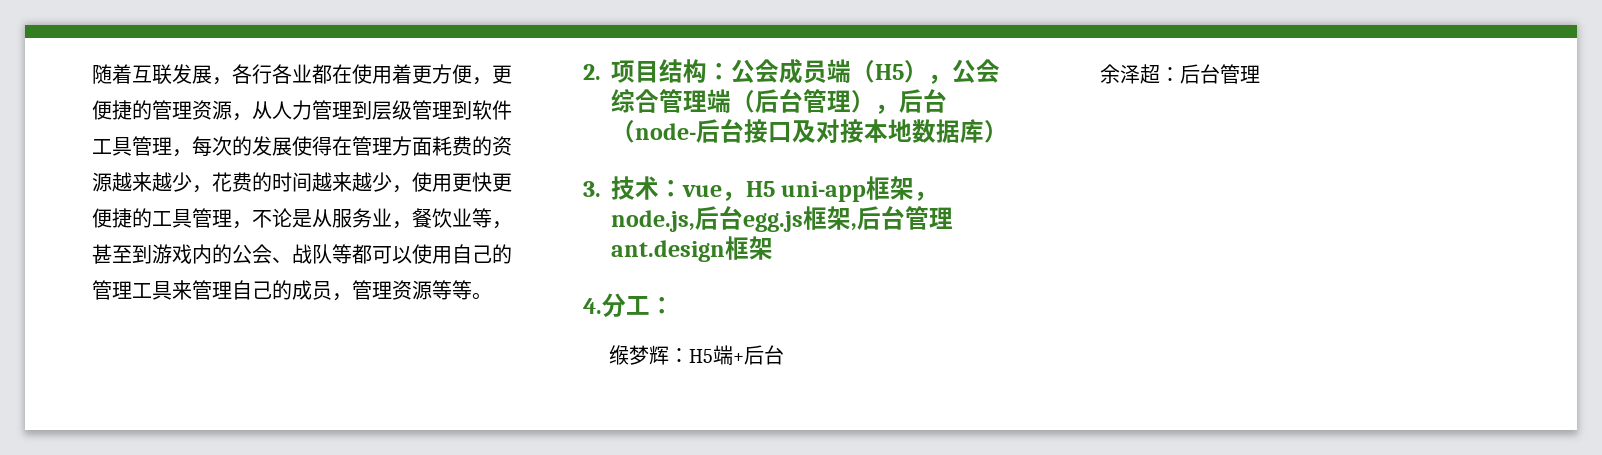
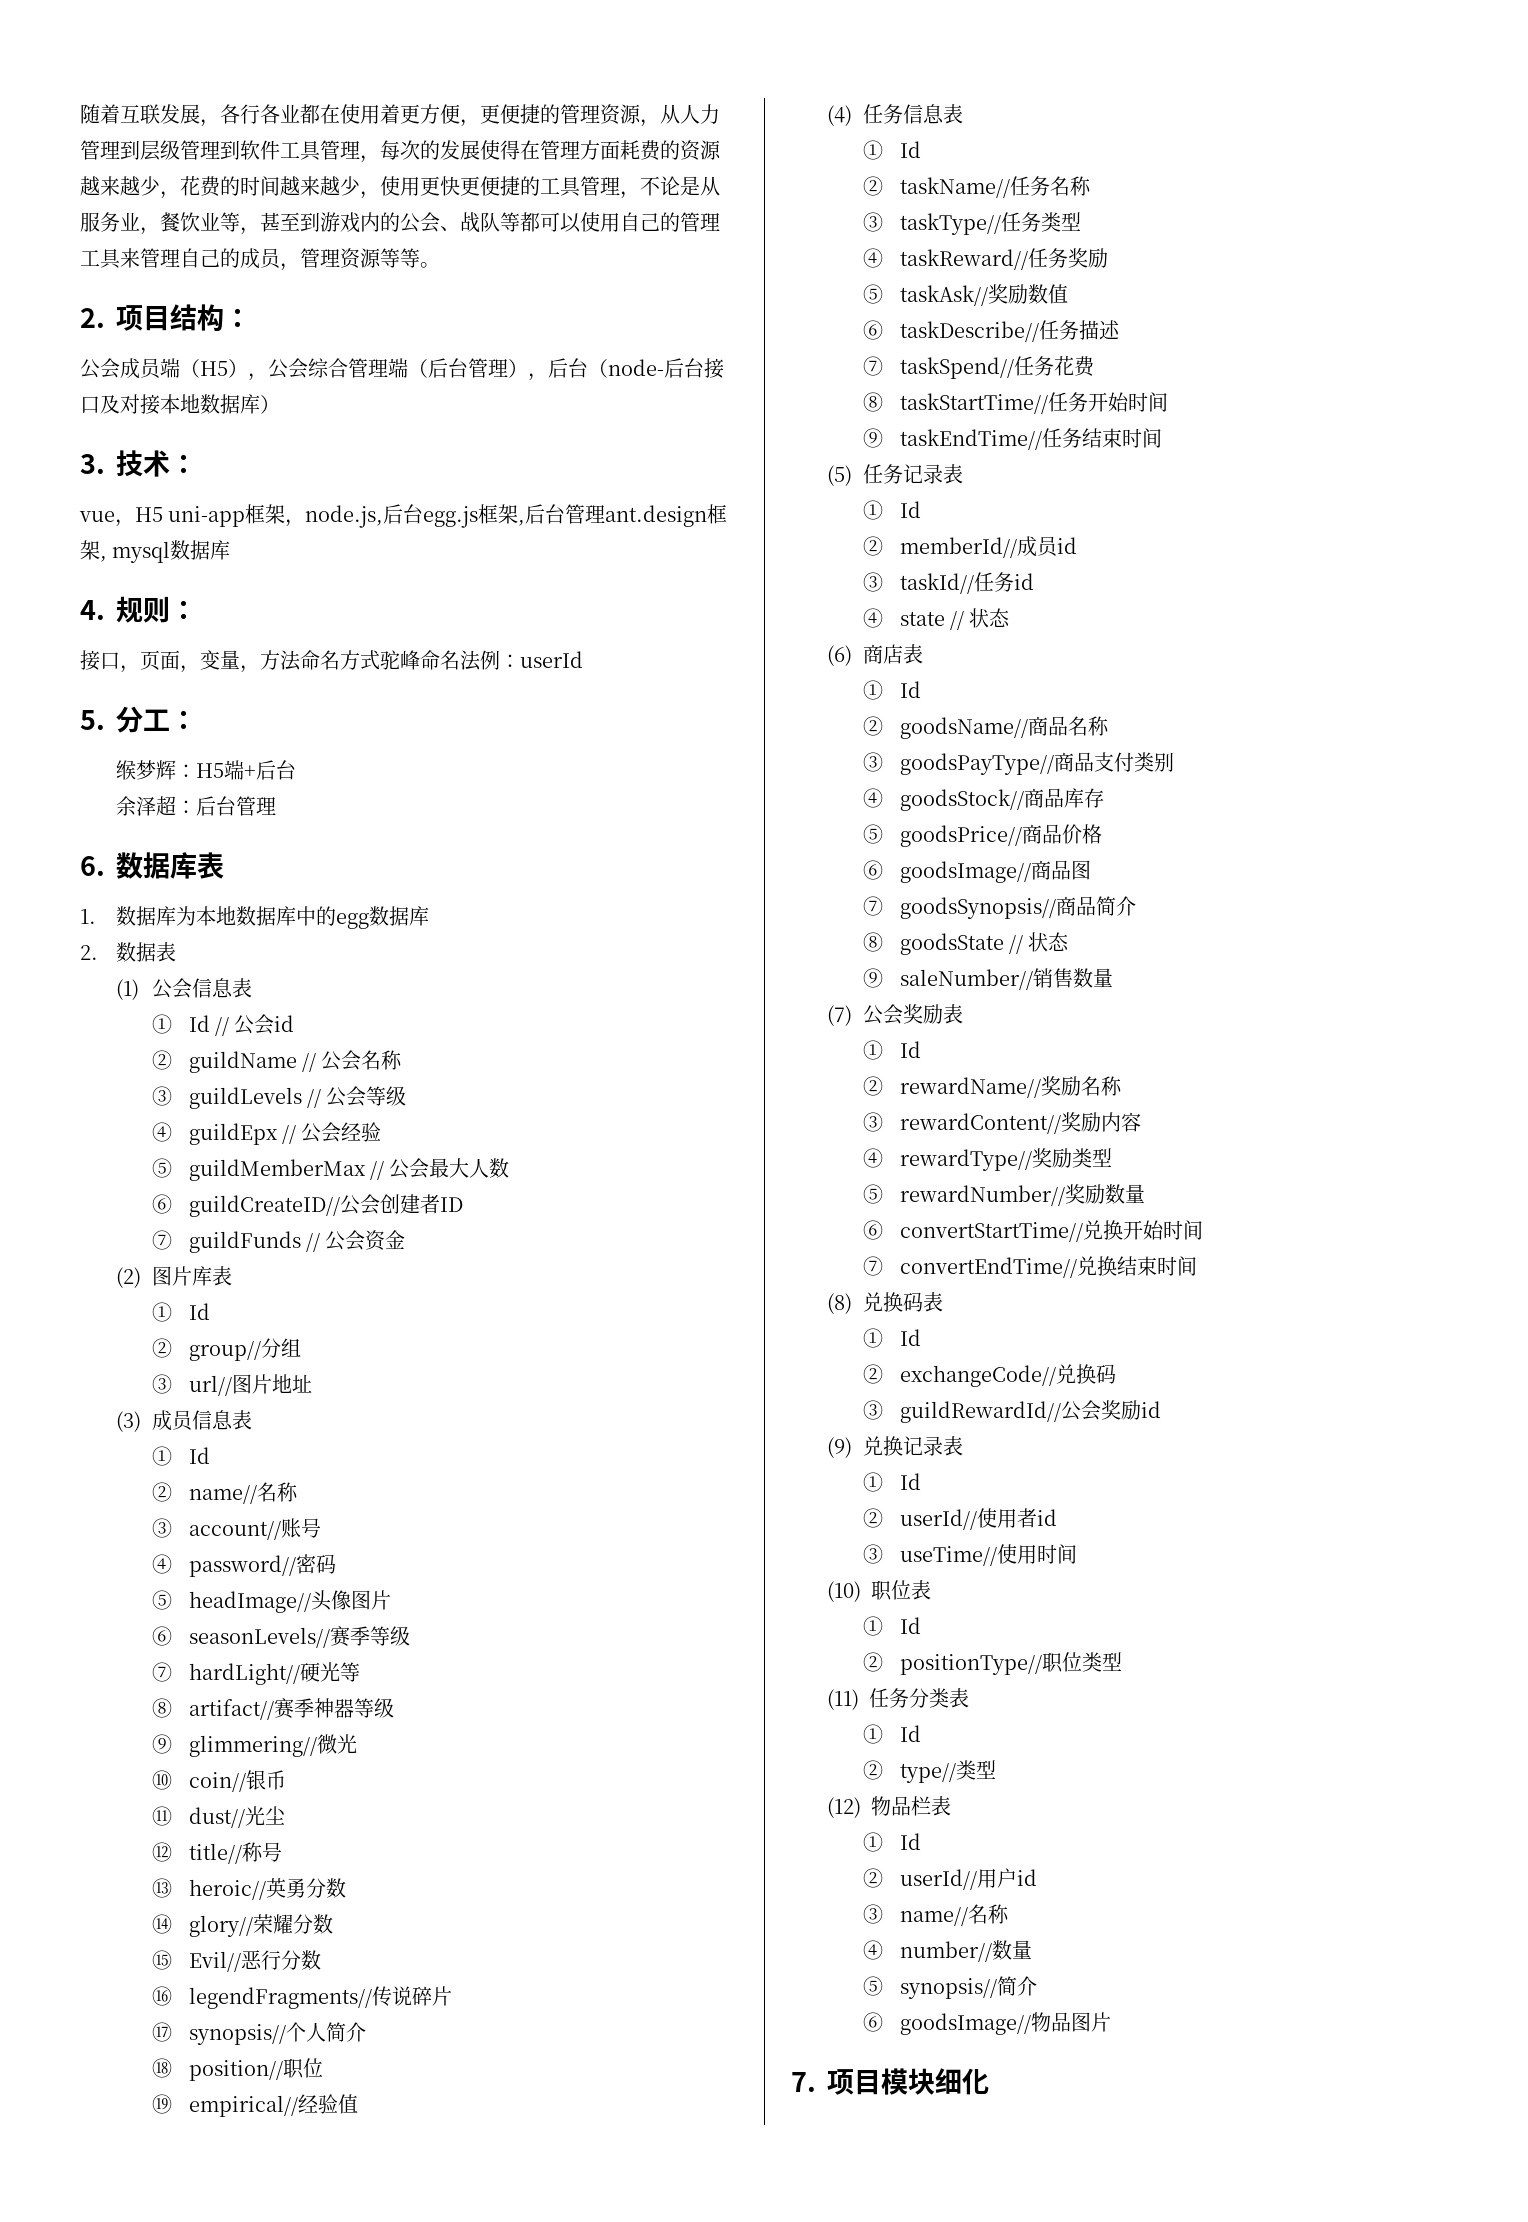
- 2.项目结构：公会成员端（H5），公会综合管理端（后台管理），后台（node-后台接口及对接本地数据库）
+ 2.项目结构：
+ 公会成员端（H5），公会综合管理端（后台管理），后台（node-后台接口及对接本地数据库）
- 3.技术：vue，H5 uni-app框架，node.js,后台egg.js框架,后台管理ant.design框架
- 4.分工：
+ 3.技术：
+ vue，H5 uni-app框架，node.js,后台egg.js框架,后台管理ant.design框架, mysql数据库
+ 4.规则：
+ 接口，页面，变量，方法命名方式驼峰命名法例：userId
+ 5.分工：
+ 6.数据库表
+ 1.数据库为本地数据库中的egg数据库
+ 2.数据表
+ (1)公会信息表
+ ① Id // 公会id
+ ② guildName // 公会名称
+ ③ guildLevels // 公会等级
+ ④ guildEpx // 公会经验
+ ⑤ guildMemberMax // 公会最大人数
+ ⑥ guildCreateID//公会创建者ID
+ ⑦ guildFunds // 公会资金
+ (2)图片库表
+ ① Id
+ ② group//分组
+ ③ url//图片地址
+ (3)成员信息表
+ ① Id
+ ② name//名称
+ ③ account//账号
+ ④ password//密码
+ ⑤ headImage//头像图片
+ ⑥ seasonLevels//赛季等级
+ ⑦ hardLight//硬光等
+ ⑧ artifact//赛季神器等级
+ ⑨ glimmering//微光
+ ⑩ coin//银币
+ ⑪ dust//光尘
+ ⑫ title//称号
+ ⑬ heroic//英勇分数
+ ⑭ glory//荣耀分数
+ ⑮ Evil//恶行分数
+ ⑯ legendFragments//传说碎片
+ ⑰ synopsis//个人简介
+ ⑱ position//职位
+ ⑲ empirical//经验值
+ (4)任务信息表
+ ① Id
+ ② taskName//任务名称
+ ③ taskType//任务类型
+ ④ taskReward//任务奖励
+ ⑤ taskAsk//奖励数值
+ ⑥ taskDescribe//任务描述
+ ⑦ taskSpend//任务花费
+ ⑧ taskStartTime//任务开始时间
+ ⑨ taskEndTime//任务结束时间
+ (5)任务记录表
+ ① Id
+ ② memberId//成员id
+ ③ taskId//任务id
+ ④ state // 状态
+ (6)商店表
+ ① Id
+ ② goodsName//商品名称
+ ③ goodsPayType//商品支付类别
+ ④ goodsStock//商品库存
+ ⑤ goodsPrice//商品价格
+ ⑥ goodsImage//商品图
+ ⑦ goodsSynopsis//商品简介
+ ⑧ goodsState // 状态
+ ⑨ saleNumber//销售数量
+ (7)公会奖励表
+ ① Id
+ ② rewardName//奖励名称
+ ③ rewardContent//奖励内容
+ ④ rewardType//奖励类型
+ ⑤ rewardNumber//奖励数量
+ ⑥ convertStartTime//兑换开始时间
+ ⑦ convertEndTime//兑换结束时间
+ (8)兑换码表
+ ① Id
+ ② exchangeCode//兑换码
+ ③ guildRewardId//公会奖励id
+ (9)兑换记录表
+ ① Id
+ ② userId//使用者id
+ ③ useTime//使用时间
+ (10)职位表
+ ① Id
+ ② positionType//职位类型
+ (11)任务分类表
+ ① Id
+ ② type//类型
+ (12)物品栏表
+ ① Id
+ ② userId//用户id
+ ③ name//名称
+ ④ number//数量
+ ⑤ synopsis//简介
+ ⑥ goodsImage//物品图片
+ 7.项目模块细化

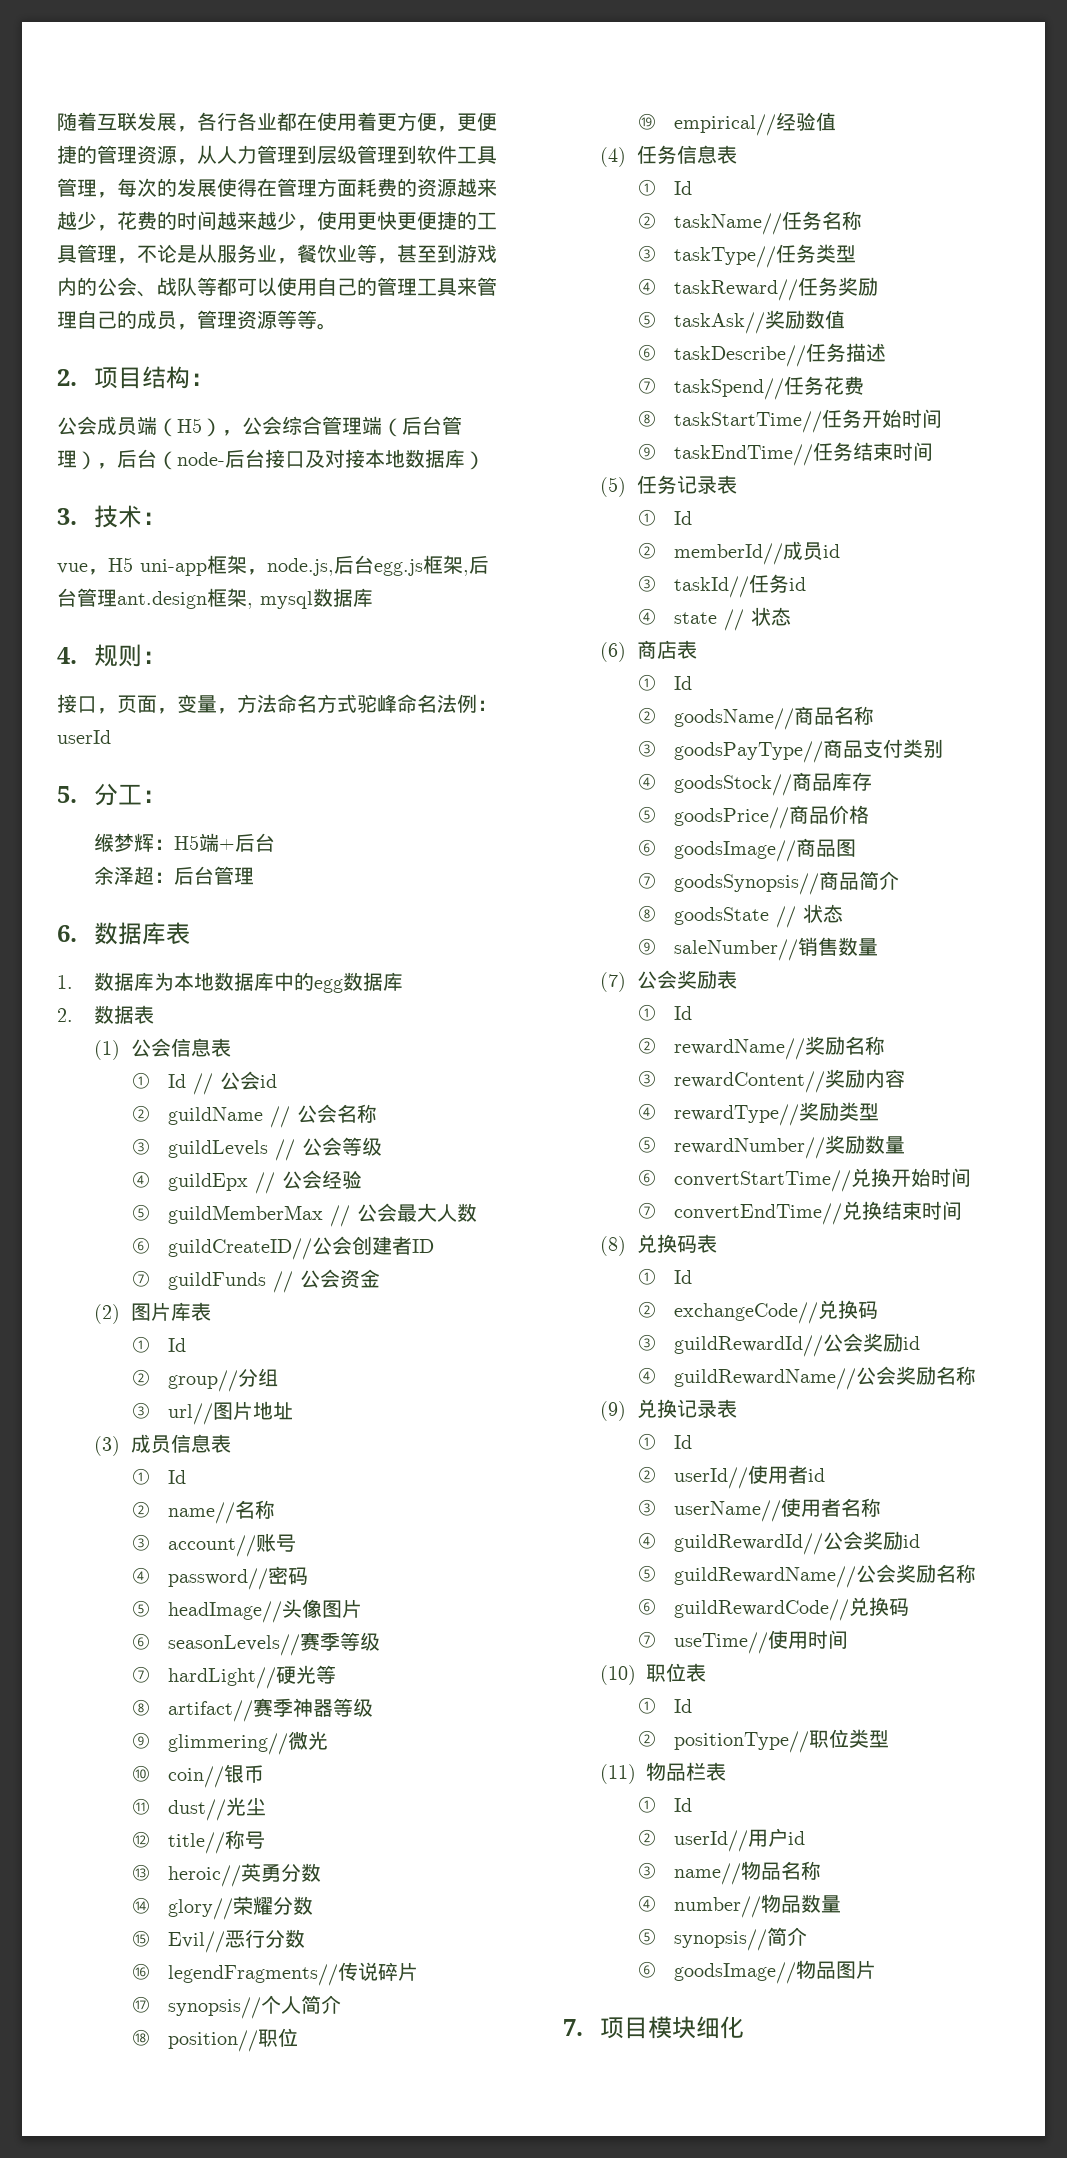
+ ④ guildRewardName//公会奖励名称
- ③ useTime//使用时间
+ ③ userName//使用者名称
+ ④ guildRewardId//公会奖励id
+ ⑤ guildRewardName//公会奖励名称
+ ⑥ guildRewardCode//兑换码
+ ⑦ useTime//使用时间
- (11)任务分类表
- ① Id
- ② type//类型
- (12)物品栏表
+ (11)物品栏表
- ③ name//名称
+ ③ name//物品名称
- ④ number//数量
+ ④ number//物品数量

